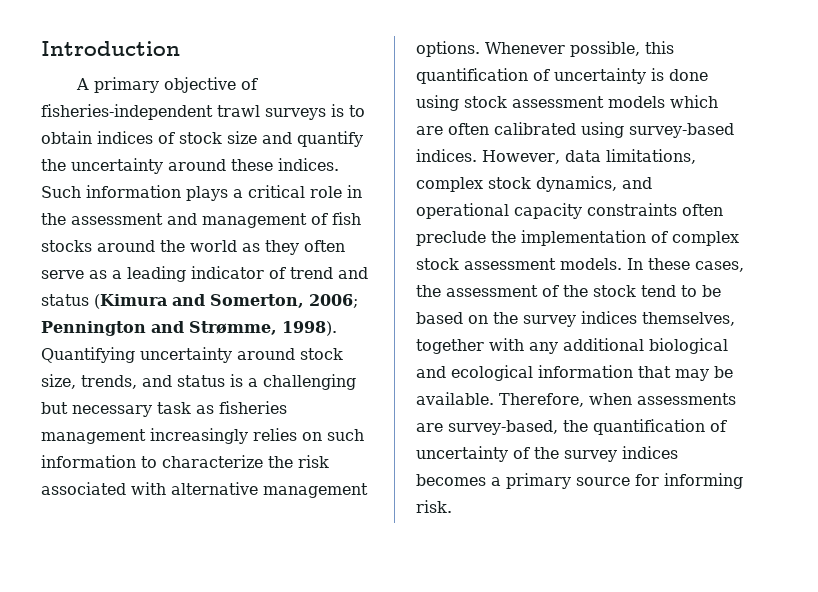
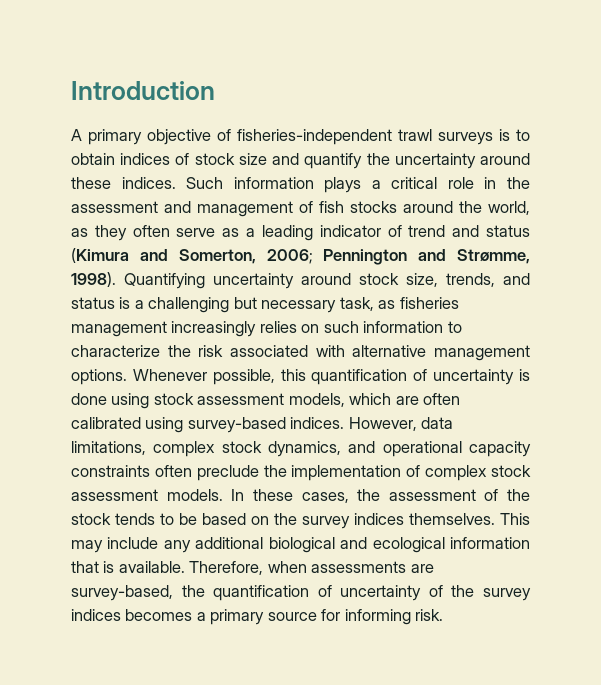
- Such information plays a critical role in the assessment and management of fish stocks around the world as they often serve as a leading indicator of trend and status (Kimura and Somerton, 2006; Pennington and Strømme, 1998).
+ Such information plays a critical role in the assessment and management of fish stocks around the world, as they often serve as a leading indicator of trend and status (Kimura and Somerton, 2006; Pennington and Strømme, 1998).
- Quantifying uncertainty around stock size, trends, and status is a challenging but necessary task as fisheries management increasingly relies on such information to characterize the risk associated with alternative management options.
+ Quantifying uncertainty around stock size, trends, and status is a challenging but necessary task, as fisheries management increasingly relies on such information to characterize the risk associated with alternative management options.
- Whenever possible, this quantification of uncertainty is done using stock assessment models which are often calibrated using survey-based indices.
+ Whenever possible, this quantification of uncertainty is done using stock assessment models, which are often calibrated using survey-based indices.
- In these cases, the assessment of the stock tend to be based on the survey indices themselves, together with any additional biological and ecological information that may be available.
+ In these cases, the assessment of the stock tends to be based on the survey indices themselves. This may include any additional biological and ecological information that is available.

